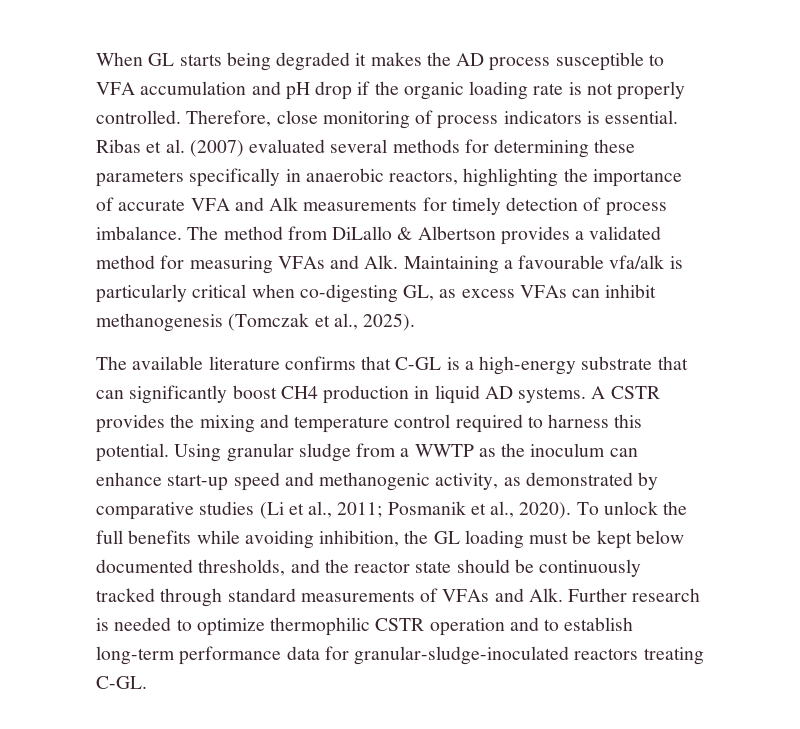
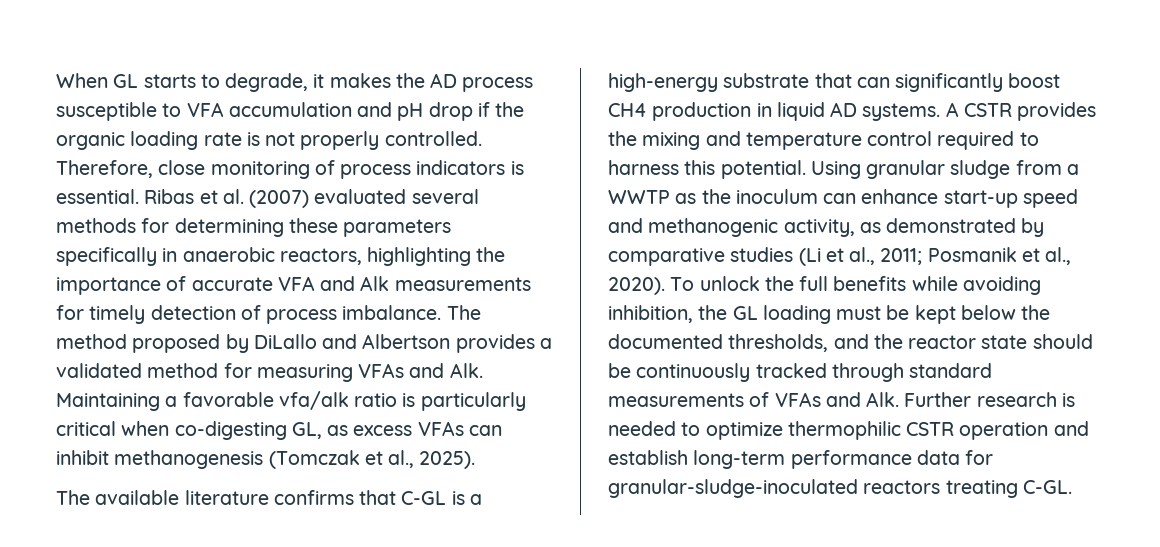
- When GL starts being degraded it makes the AD process susceptible to VFA accumulation and pH drop if the organic loading rate is not properly controlled.
+ When GL starts to degrade, it makes the AD process susceptible to VFA accumulation and pH drop if the organic loading rate is not properly controlled.
- The method from DiLallo & Albertson provides a validated method for measuring VFAs and Alk. Maintaining a favourable vfa/alk is particularly critical when co-digesting GL, as excess VFAs can inhibit methanogenesis (Tomczak et al., 2025).
+ The method proposed by DiLallo and Albertson provides a validated method for measuring VFAs and Alk. Maintaining a favorable vfa/alk ratio is particularly critical when co-digesting GL, as excess VFAs can inhibit methanogenesis (Tomczak et al., 2025).
- To unlock the full benefits while avoiding inhibition, the GL loading must be kept below documented thresholds, and the reactor state should be continuously tracked through standard measurements of VFAs and Alk. Further research is needed to optimize thermophilic CSTR operation and to establish long-term performance data for granular-sludge-inoculated reactors treating C-GL.
+ To unlock the full benefits while avoiding inhibition, the GL loading must be kept below the documented thresholds, and the reactor state should be continuously tracked through standard measurements of VFAs and Alk. Further research is needed to optimize thermophilic CSTR operation and establish long-term performance data for granular-sludge-inoculated reactors treating C-GL.

